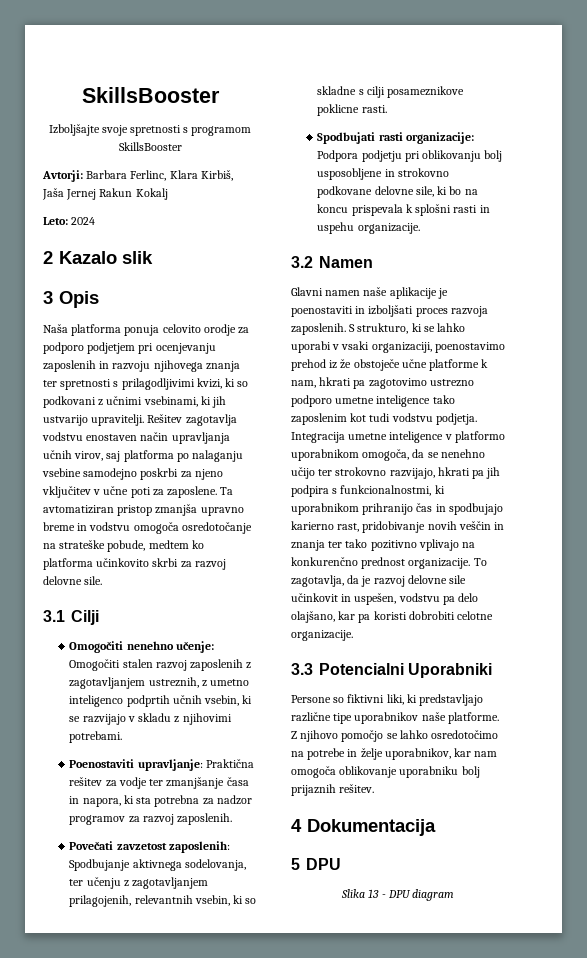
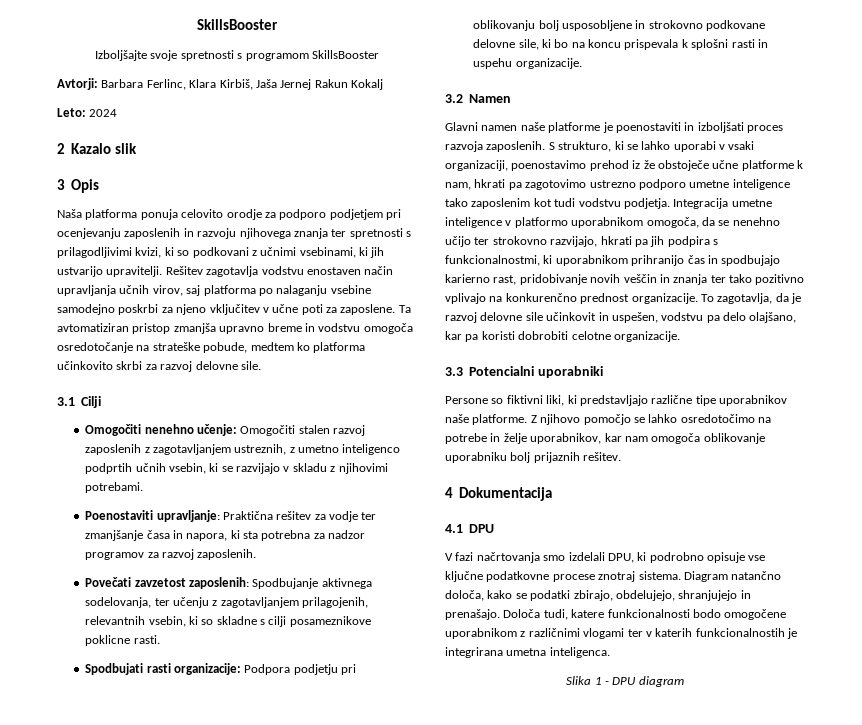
- Glavni namen naše aplikacije je poenostaviti in izboljšati proces razvoja zaposlenih.
+ Glavni namen naše platforme je poenostaviti in izboljšati proces razvoja zaposlenih.
- 3.3 Potencialni Uporabniki
+ 3.3 Potencialni uporabniki
- 5 DPU
+ 4.1 DPU
+ V fazi načrtovanja smo izdelali DPU, ki podrobno opisuje vse ključne podatkovne procese znotraj sistema. Diagram natančno določa, kako se podatki zbirajo, obdelujejo, shranjujejo in prenašajo. Določa tudi, katere funkcionalnosti bodo omogočene uporabnikom z različnimi vlogami ter v katerih funkcionalnostih je integrirana umetna inteligenca.
- Slika 13 - DPU diagram
+ Slika 1 - DPU diagram

